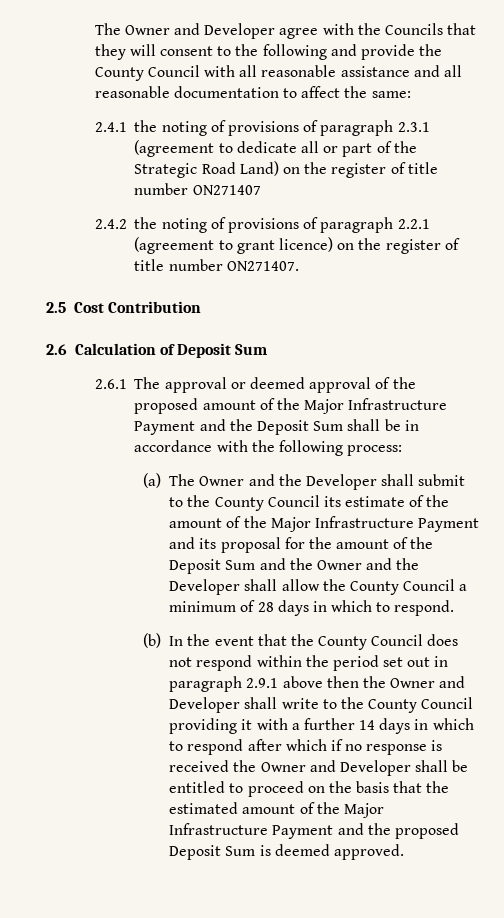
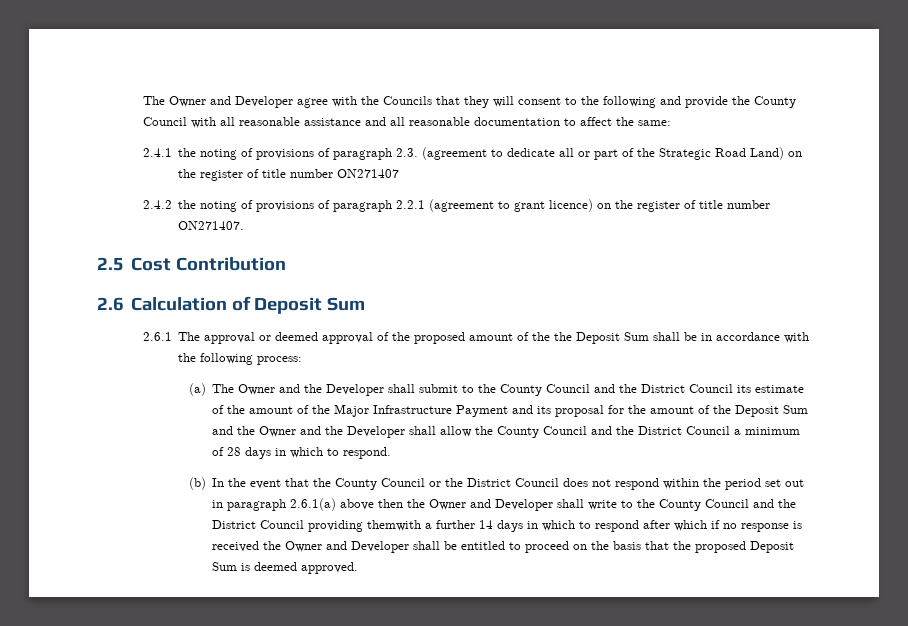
- 2.4.1 the noting of provisions of paragraph 2.3.1 (agreement to dedicate all or part of the Strategic Road Land) on the register of title number ON271407
+ 2.4.1 the noting of provisions of paragraph 2.3. (agreement to dedicate all or part of the Strategic Road Land) on the register of title number ON271407
- 2.6.1 The approval or deemed approval of the proposed amount of the Major Infrastructure Payment and the Deposit Sum shall be in accordance with the following process:
+ 2.6.1 The approval or deemed approval of the proposed amount of the the Deposit Sum shall be in accordance with the following process:
- (a) The Owner and the Developer shall submit to the County Council its estimate of the amount of the Major Infrastructure Payment and its proposal for the amount of the Deposit Sum and the Owner and the Developer shall allow the County Council a minimum of 28 days in which to respond.
+ (a) The Owner and the Developer shall submit to the County Council and the District Council its estimate of the amount of the Major Infrastructure Payment and its proposal for the amount of the Deposit Sum and the Owner and the Developer shall allow the County Council and the District Council a minimum of 28 days in which to respond.
- (b) In the event that the County Council does not respond within the period set out in paragraph 2.9.1 above then the Owner and Developer shall write to the County Council providing it with a further 14 days in which to respond after which if no response is received the Owner and Developer shall be entitled to proceed on the basis that the estimated amount of the Major Infrastructure Payment and the proposed Deposit Sum is deemed approved.
+ (b) In the event that the County Council or the District Council does not respond within the period set out in paragraph 2.6.1(a) above then the Owner and Developer shall write to the County Council and the District Council providing themwith a further 14 days in which to respond after which if no response is received the Owner and Developer shall be entitled to proceed on the basis that the proposed Deposit Sum is deemed approved.

